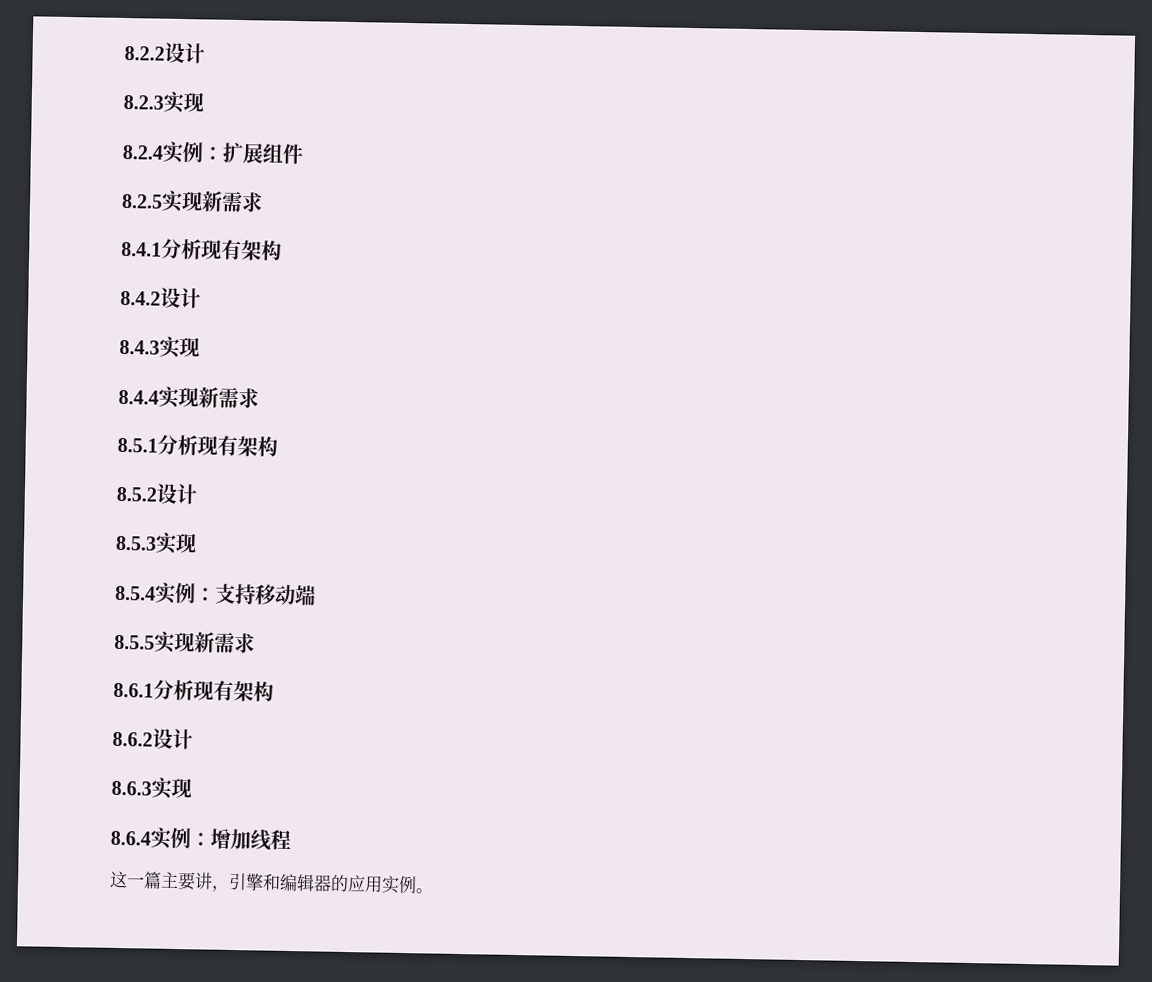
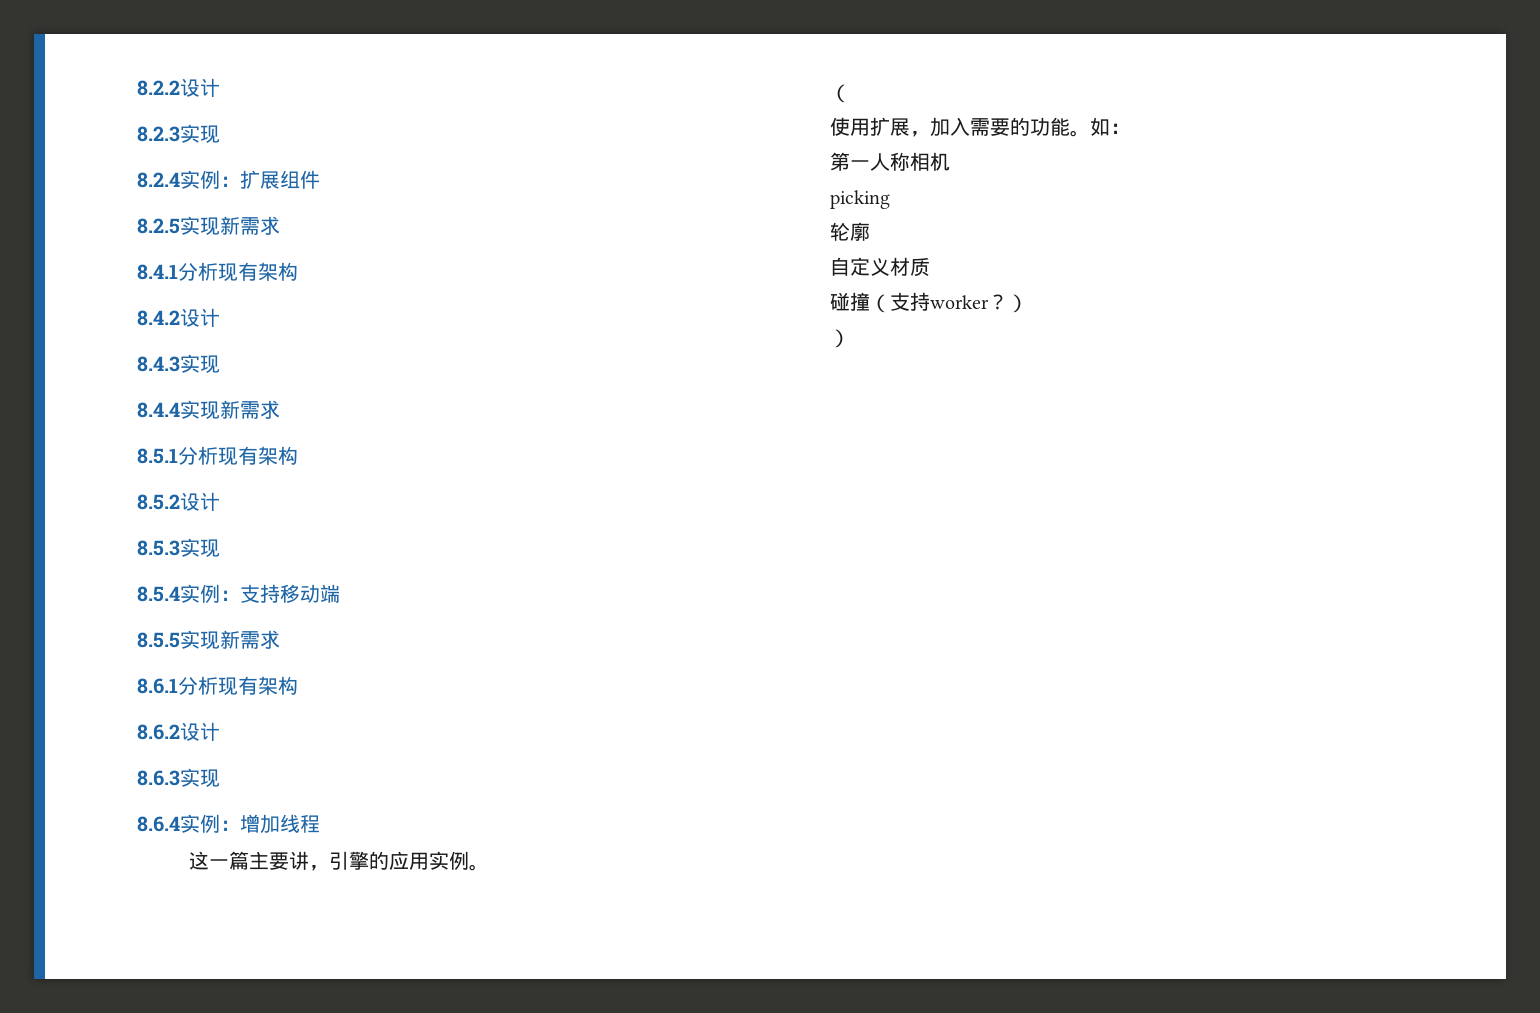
- 这一篇主要讲，引擎和编辑器的应用实例。
+ 这一篇主要讲，引擎的应用实例。
+ （
+ 使用扩展，加入需要的功能。如：
+ 第一人称相机
+ picking
+ 轮廓
+ 自定义材质
+ 碰撞（支持worker？）
+ ）

